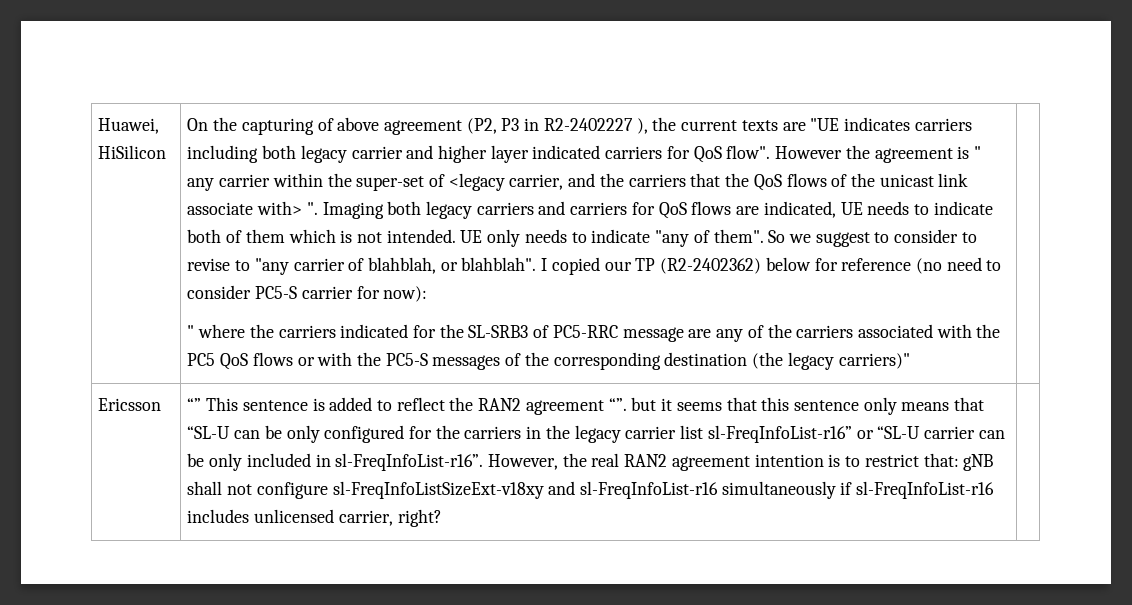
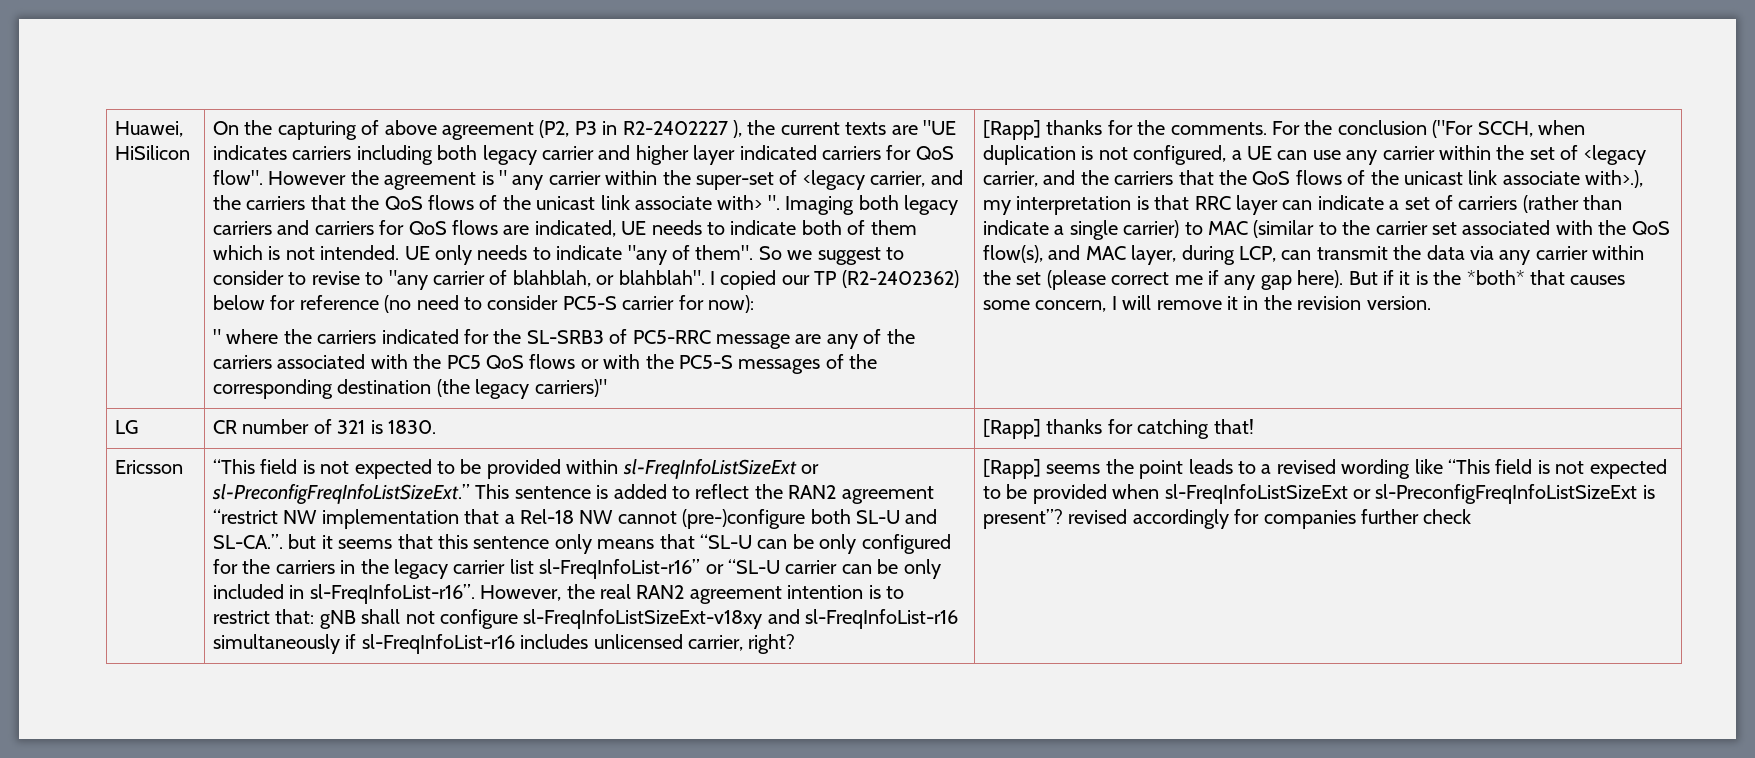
- Ericsson | “” This sentence is added to reflect the RAN2 agreement “”. but it seems that this sentence only means that “SL-U can be only configured for the carriers in the legacy carrier list sl-FreqInfoList-r16” or “SL-U carrier can be only included in sl-FreqInfoList-r16”.
+ [Rapp] thanks for the comments. For the conclusion ("For SCCH, when duplication is not configured, a UE can use any carrier within the set of <legacy carrier, and the carriers that the QoS flows of the unicast link associate with>.), my interpretation is that RRC layer can indicate a set of carriers (rather than indicate a single carrier) to MAC (similar to the carrier set associated with the QoS flow(s), and MAC layer, during LCP, can transmit the data via any carrier within the set (please correct me if any gap here). But if it is the *both* that causes some concern, I will remove it in the revision version.
+ LG | CR number of 321 is 1830. | [Rapp] thanks for catching that!
+ Ericsson | “This field is not expected to be provided within sl-FreqInfoListSizeExt or sl-PreconfigFreqInfoListSizeExt.” This sentence is added to reflect the RAN2 agreement “restrict NW implementation that a Rel-18 NW cannot (pre-)configure both SL-U and SL-CA.”. but it seems that this sentence only means that “SL-U can be only configured for the carriers in the legacy carrier list sl-FreqInfoList-r16” or “SL-U carrier can be only included in sl-FreqInfoList-r16”.
+ [Rapp] seems the point leads to a revised wording like “This field is not expected to be provided when sl-FreqInfoListSizeExt or sl-PreconfigFreqInfoListSizeExt is present”? revised accordingly for companies further check

